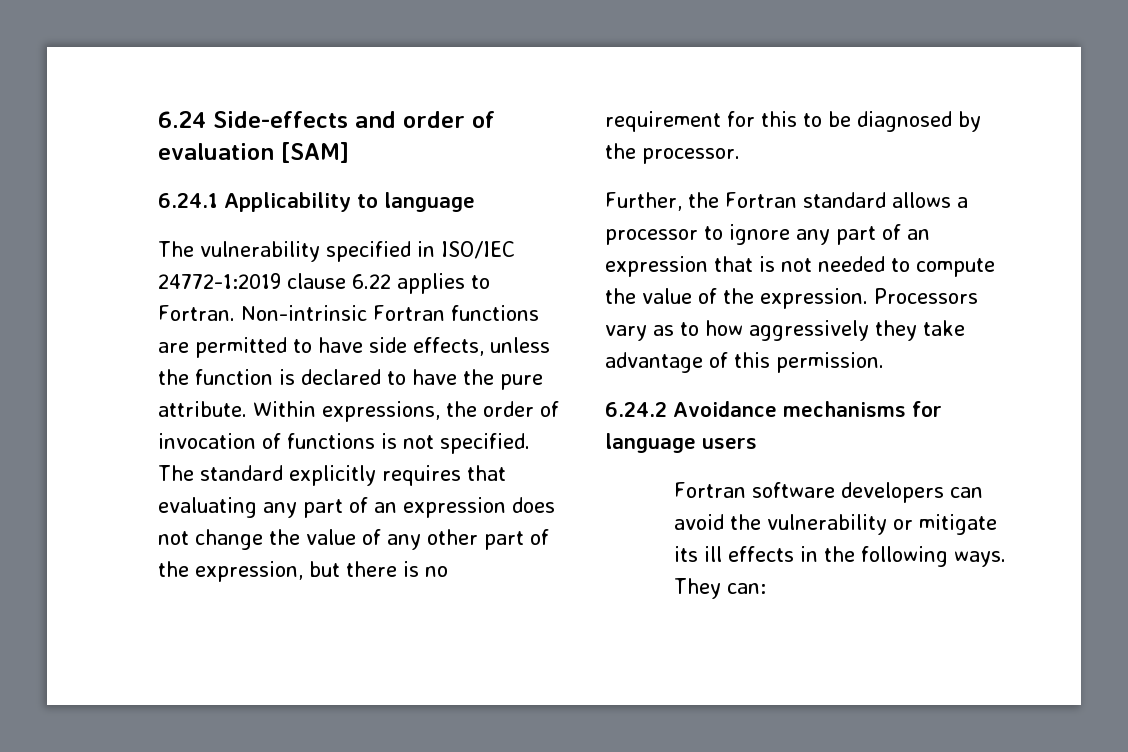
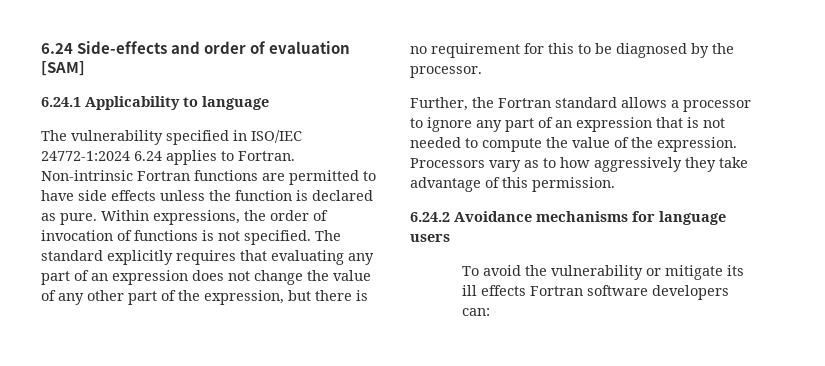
- The vulnerability specified in ISO/IEC 24772-1:2019 clause 6.22 applies to Fortran.
+ The vulnerability specified in ISO/IEC 24772-1:2024 6.24 applies to Fortran.
- Non-intrinsic Fortran functions are permitted to have side effects, unless the function is declared to have the pure attribute.
+ Non-intrinsic Fortran functions are permitted to have side effects unless the function is declared as pure.
- Fortran software developers can avoid the vulnerability or mitigate its ill effects in the following ways. They can:
+ To avoid the vulnerability or mitigate its ill effects Fortran software developers can:

